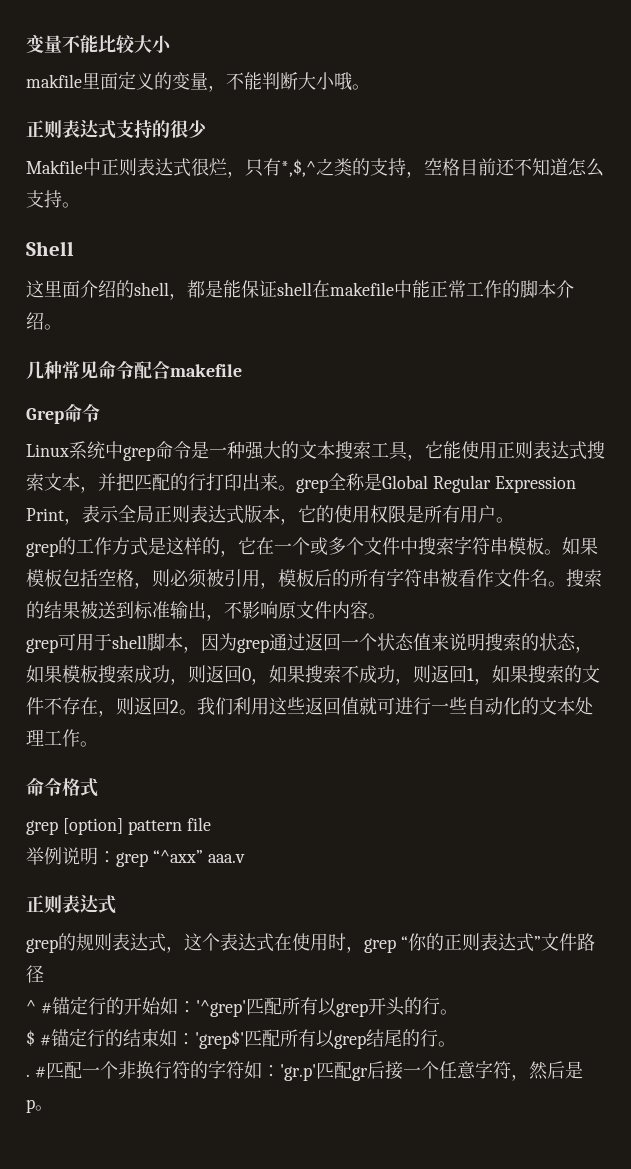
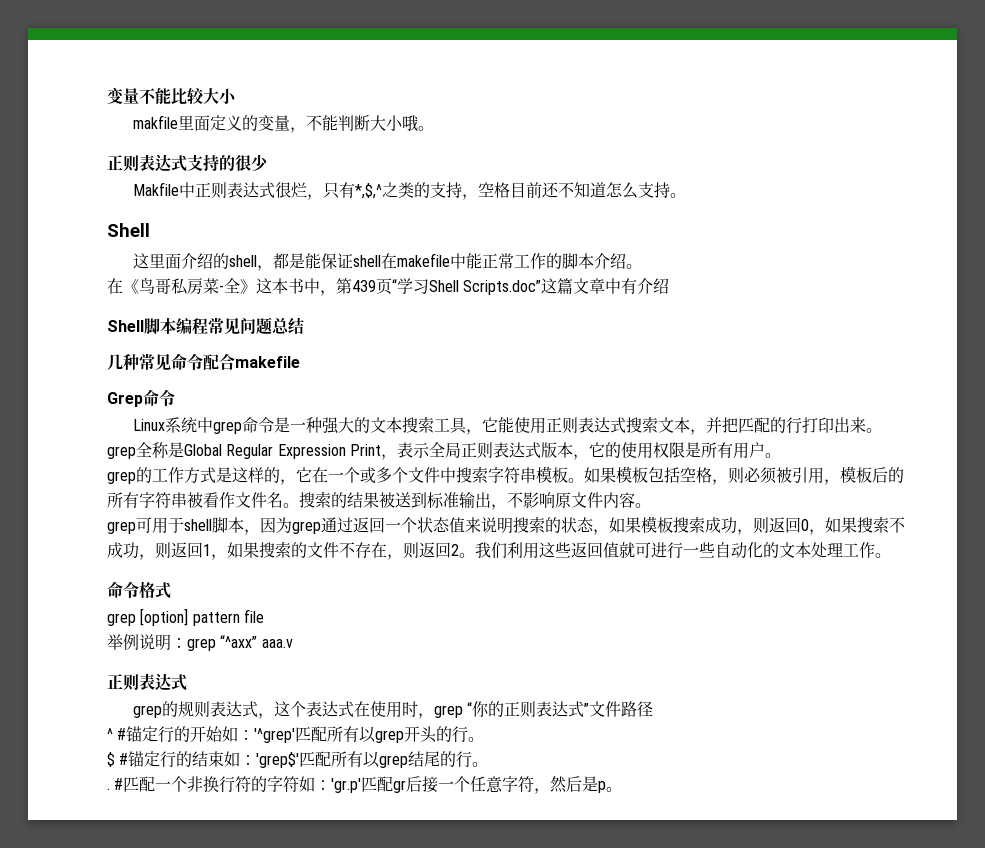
+ 在《鸟哥私房菜-全》这本书中，第439页“学习Shell Scripts.doc”这篇文章中有介绍
+ Shell脚本编程常见问题总结

